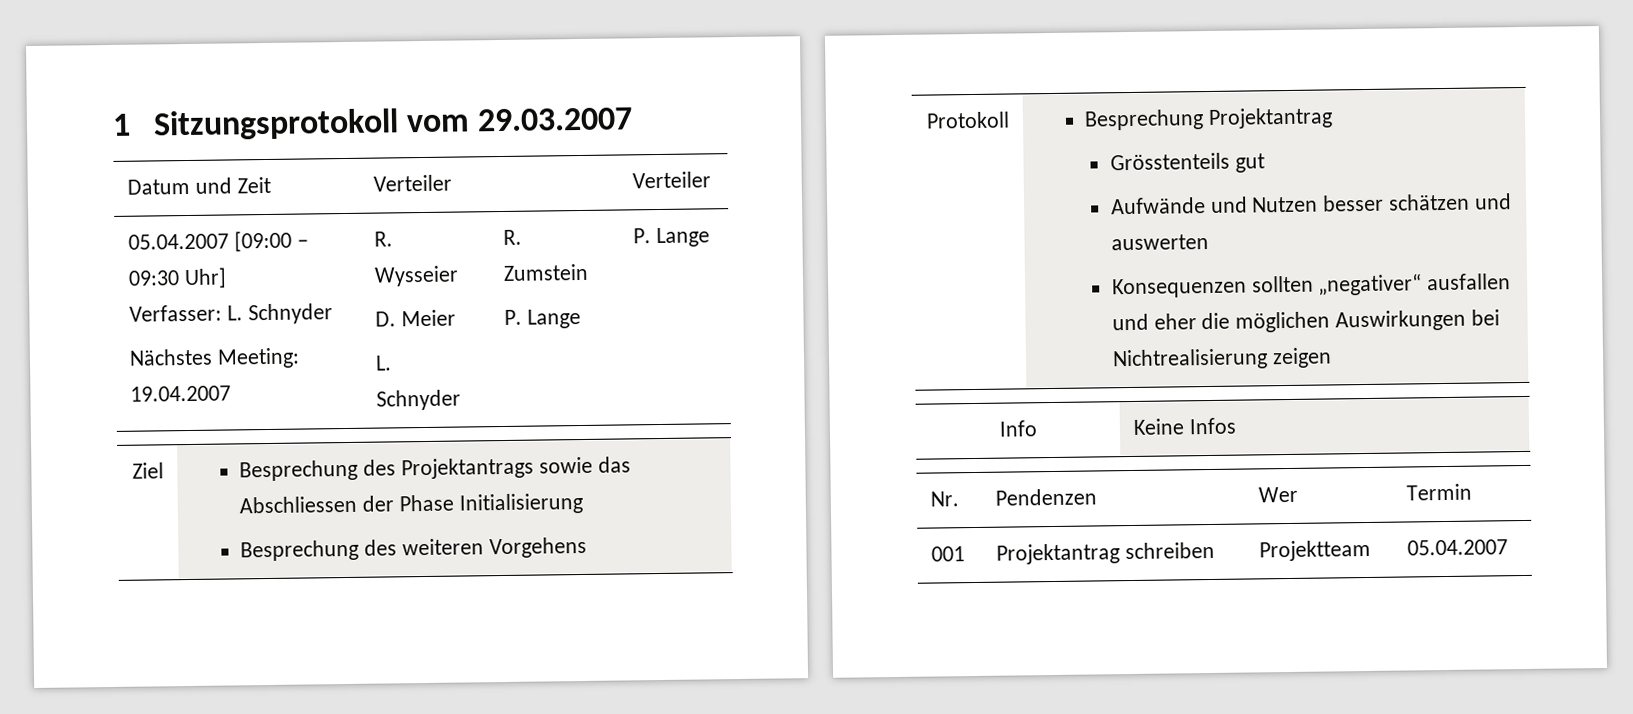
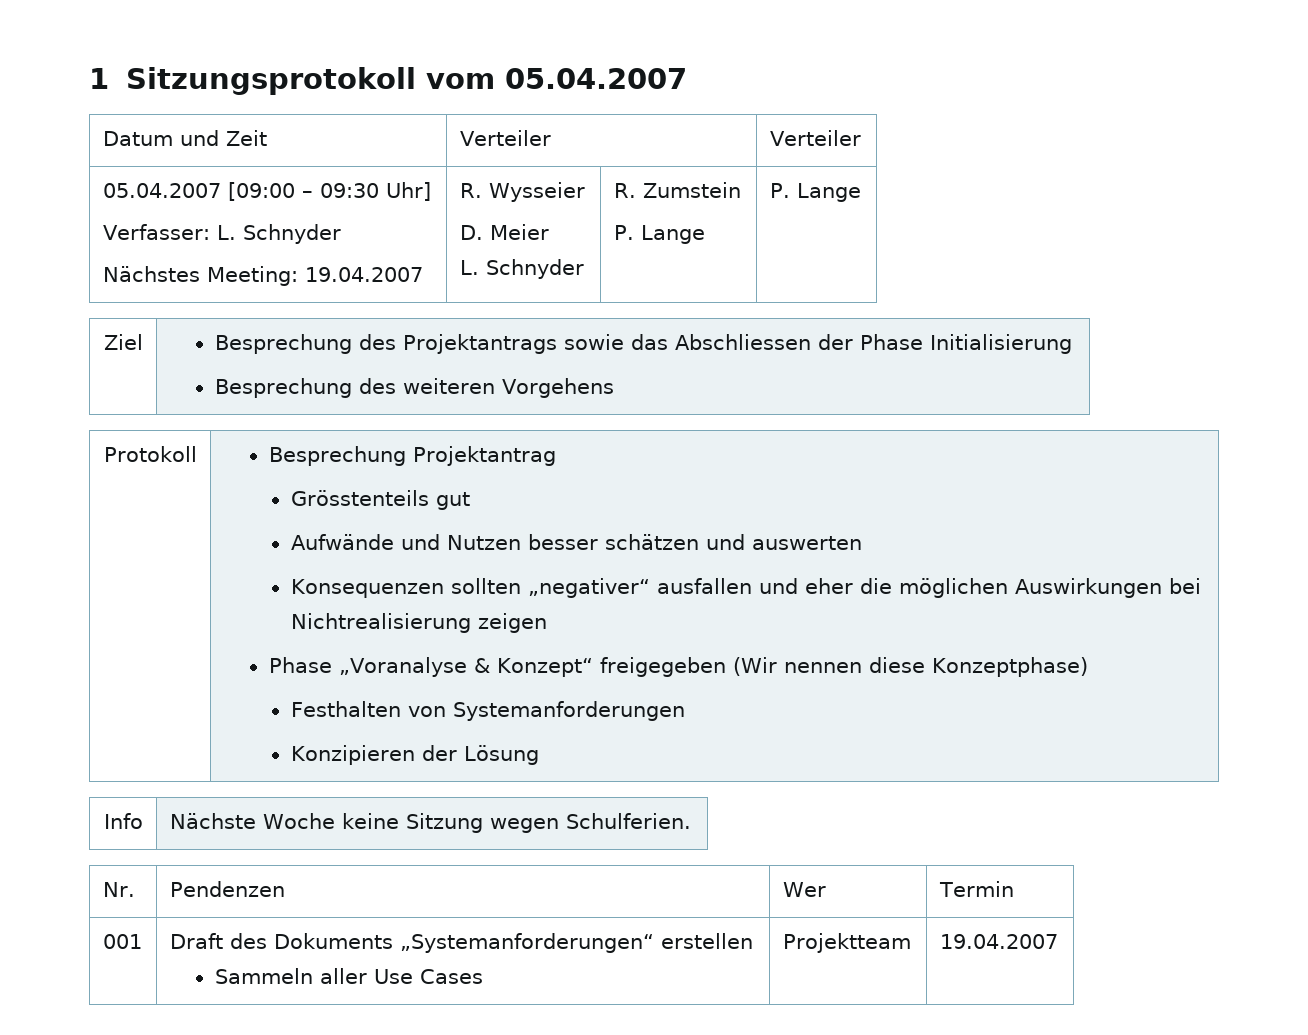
- 1 Sitzungsprotokoll vom 29.03.2007
+ 1 Sitzungsprotokoll vom 05.04.2007
  Protokoll | Besprechung Projektantrag
  Grösstenteils gut
  Aufwände und Nutzen besser schätzen und auswerten
  Konsequenzen sollten „negativer“ ausfallen und eher die möglichen Auswirkungen bei Nichtrealisierung zeigen
- Info | Keine Infos
+ Phase „Voranalyse & Konzept“ freigegeben (Wir nennen diese Konzeptphase)
+ Festhalten von Systemanforderungen
+ Konzipieren der Lösung
+ Info | Nächste Woche keine Sitzung wegen Schulferien.
- 001 | Projektantrag schreiben | Projektteam | 05.04.2007
+ 001 | Draft des Dokuments „Systemanforderungen“ erstellen
+ Sammeln aller Use Cases | Projektteam | 19.04.2007

